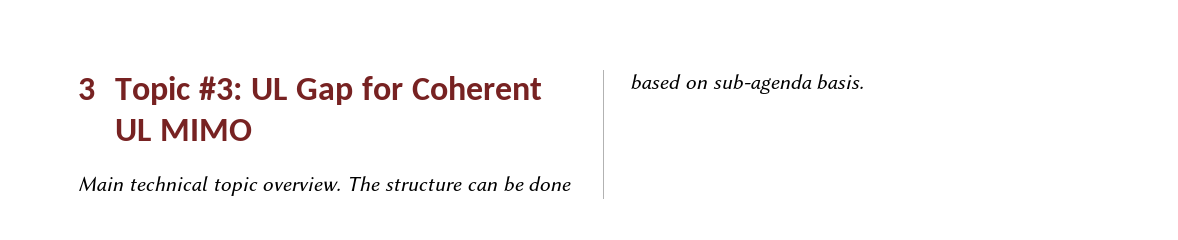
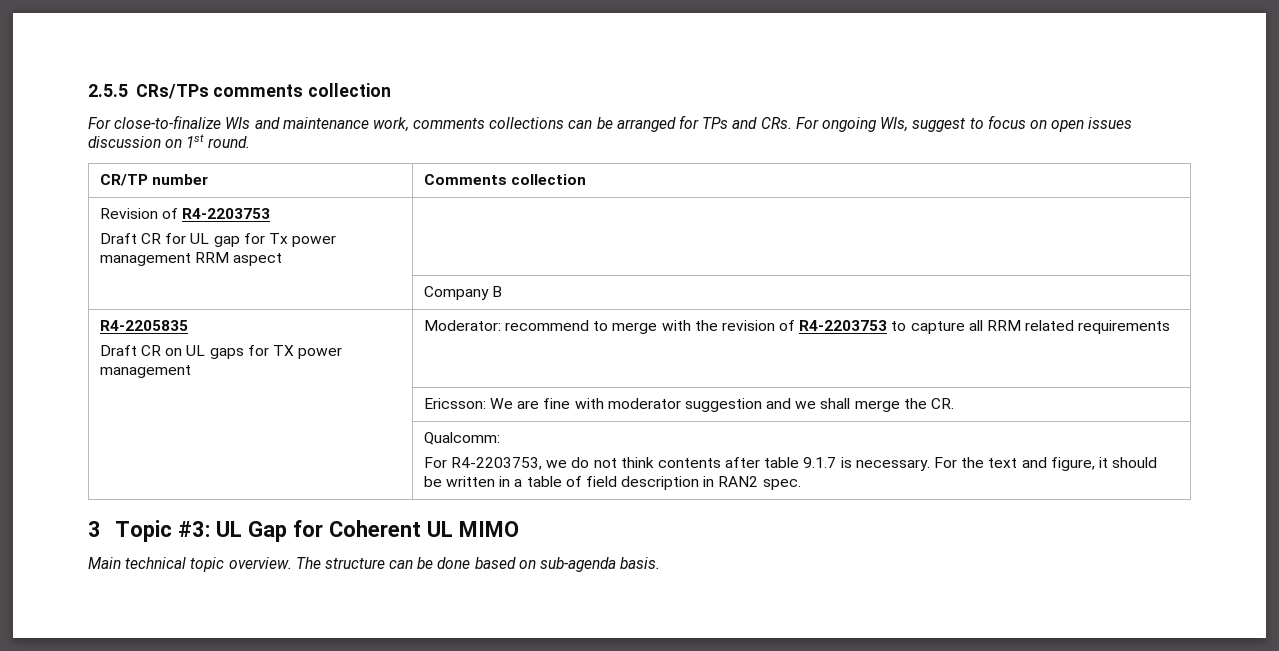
+ 2.5.5 CRs/TPs comments collection
+ For close-to-finalize WIs and maintenance work, comments collections can be arranged for TPs and CRs. For ongoing WIs, suggest to focus on open issues discussion on 1st round.
+ CR/TP number | Comments collection
+ Revision of R4-2203753
+ Draft CR for UL gap for Tx power management RRM aspect |
+ | Company B
+ R4-2205835
+ Draft CR on UL gaps for TX power management | Moderator: recommend to merge with the revision of R4-2203753 to capture all RRM related requirements
+ | Ericsson: We are fine with moderator suggestion and we shall merge the CR.
+ | Qualcomm:
+ For R4-2203753, we do not think contents after table 9.1.7 is necessary. For the text and figure, it should be written in a table of field description in RAN2 spec.

